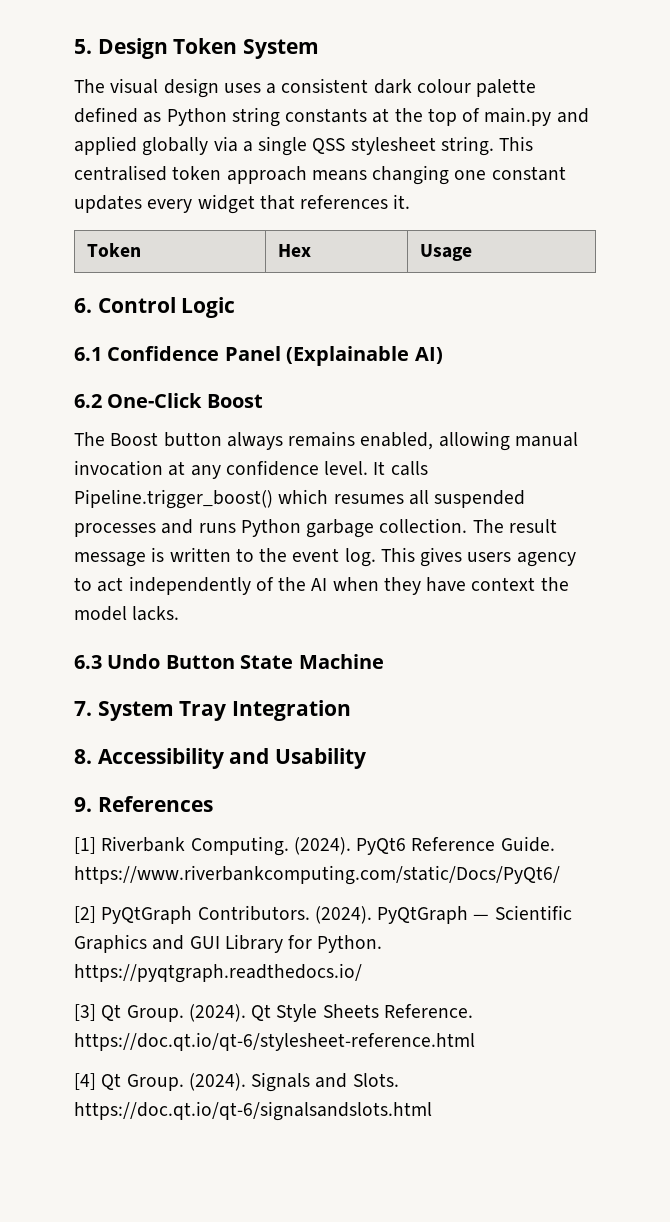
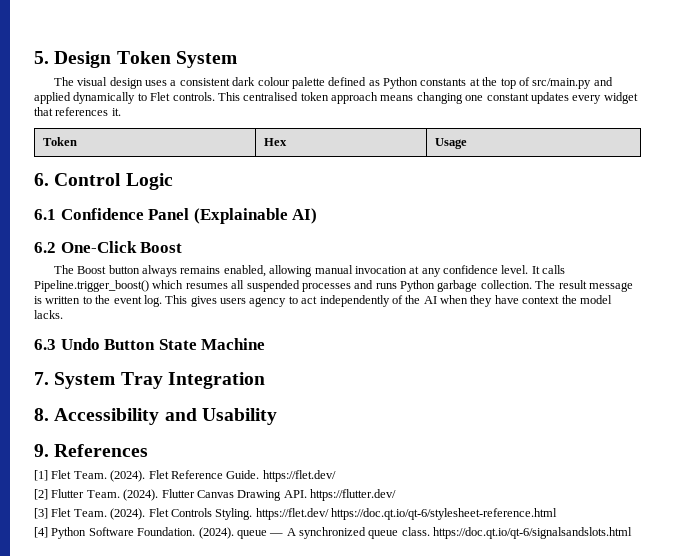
- The visual design uses a consistent dark colour palette defined as Python string constants at the top of main.py and applied globally via a single QSS stylesheet string.
+ The visual design uses a consistent dark colour palette defined as Python constants at the top of src/main.py and applied dynamically to Flet controls.
- [1] Riverbank Computing. (2024). PyQt6 Reference Guide. https://www.riverbankcomputing.com/static/Docs/PyQt6/
+ [1] Flet Team. (2024). Flet Reference Guide. https://flet.dev/
- [2] PyQtGraph Contributors. (2024). PyQtGraph — Scientific Graphics and GUI Library for Python. https://pyqtgraph.readthedocs.io/
- [3] Qt Group. (2024). Qt Style Sheets Reference. https://doc.qt.io/qt-6/stylesheet-reference.html
- [4] Qt Group. (2024). Signals and Slots. https://doc.qt.io/qt-6/signalsandslots.html
+ [2] Flutter Team. (2024). Flutter Canvas Drawing API. https://flutter.dev/
+ [3] Flet Team. (2024). Flet Controls Styling. https://flet.dev/ https://doc.qt.io/qt-6/stylesheet-reference.html
+ [4] Python Software Foundation. (2024). queue — A synchronized queue class. https://doc.qt.io/qt-6/signalsandslots.html

